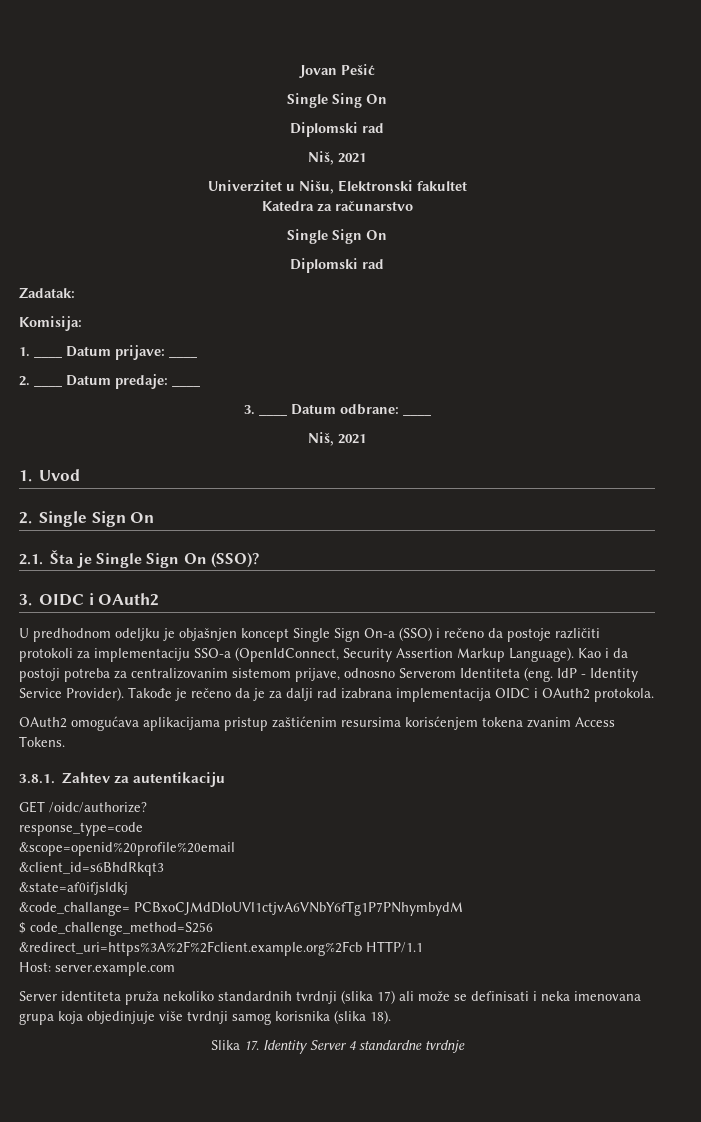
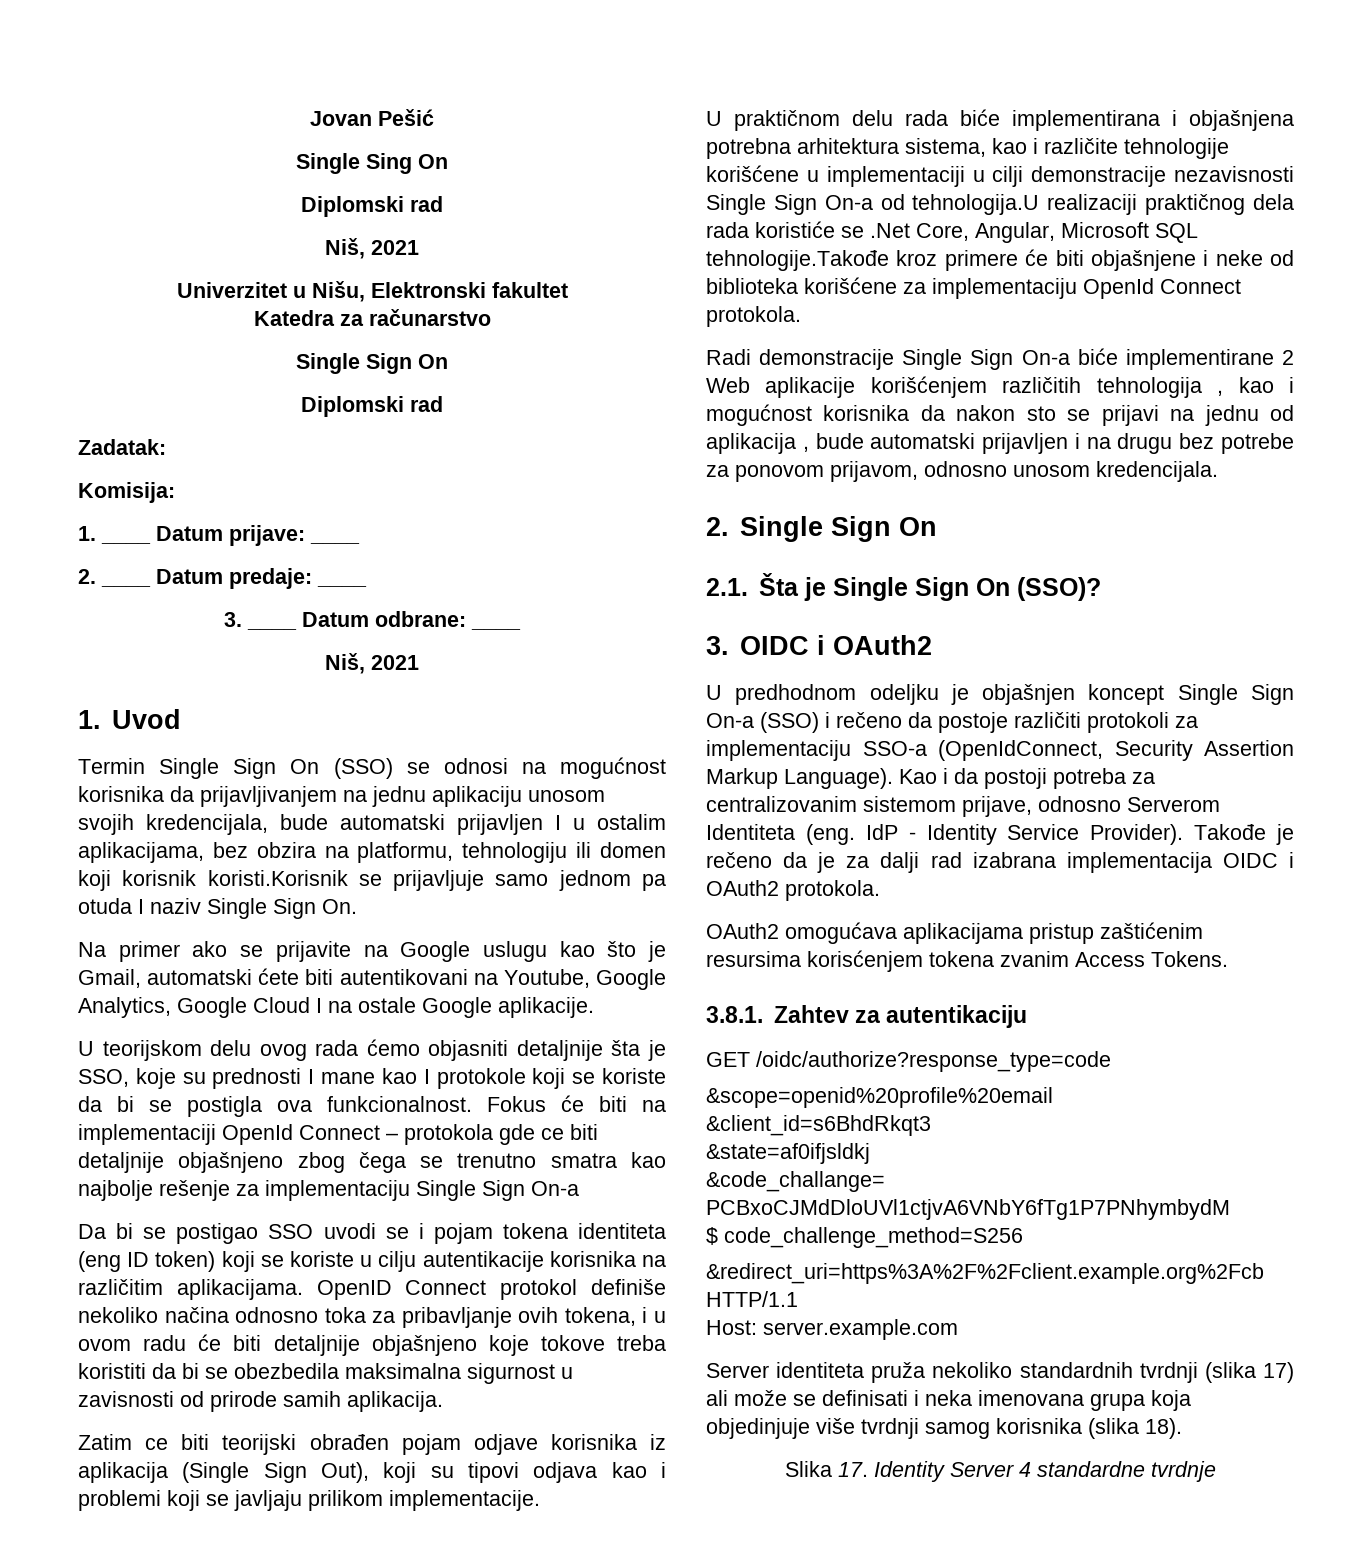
+ Termin Single Sign On (SSO) se odnosi na mogućnost korisnika da prijavljivanjem na jednu aplikaciju unosom svojih kredencijala, bude automatski prijavljen I u ostalim aplikacijama, bez obzira na platformu, tehnologiju ili domen koji korisnik koristi.Korisnik se prijavljuje samo jednom pa otuda I naziv Single Sign On.
+ Na primer ako se prijavite na Google uslugu kao što je Gmail, automatski ćete biti autentikovani na Youtube, Google Analytics, Google Cloud I na ostale Google aplikacije.
+ U teorijskom delu ovog rada ćemo objasniti detaljnije šta je SSO, koje su prednosti I mane kao I protokole koji se koriste da bi se postigla ova funkcionalnost. Fokus će biti na implementaciji OpenId Connect – protokola gde ce biti detaljnije objašnjeno zbog čega se trenutno smatra kao najbolje rešenje za implementaciju Single Sign On-a
+ Da bi se postigao SSO uvodi se i pojam tokena identiteta (eng ID token) koji se koriste u cilju autentikacije korisnika na različitim aplikacijama. OpenID Connect protokol definiše nekoliko načina odnosno toka za pribavljanje ovih tokena, i u ovom radu će biti detaljnije objašnjeno koje tokove treba koristiti da bi se obezbedila maksimalna sigurnost u zavisnosti od prirode samih aplikacija.
+ Zatim ce biti teorijski obrađen pojam odjave korisnika iz aplikacija (Single Sign Out), koji su tipovi odjava kao i problemi koji se javljaju prilikom implementacije.
+ U praktičnom delu rada biće implementirana i objašnjena potrebna arhitektura sistema, kao i različite tehnologije korišćene u implementaciji u cilji demonstracije nezavisnosti Single Sign On-a od tehnologija.U realizaciji praktičnog dela rada koristiće se .Net Core, Angular, Microsoft SQL tehnologije.Takođe kroz primere će biti objašnjene i neke od biblioteka korišćene za implementaciju OpenId Connect protokola.
+ Radi demonstracije Single Sign On-a biće implementirane 2 Web aplikacije korišćenjem različitih tehnologija , kao i mogućnost korisnika da nakon sto se prijavi na jednu od aplikacija , bude automatski prijavljen i na drugu bez potrebe za ponovom prijavom, odnosno unosom kredencijala.
- GET /oidc/authorize?
- response_type=code
+ GET /oidc/authorize?response_type=code

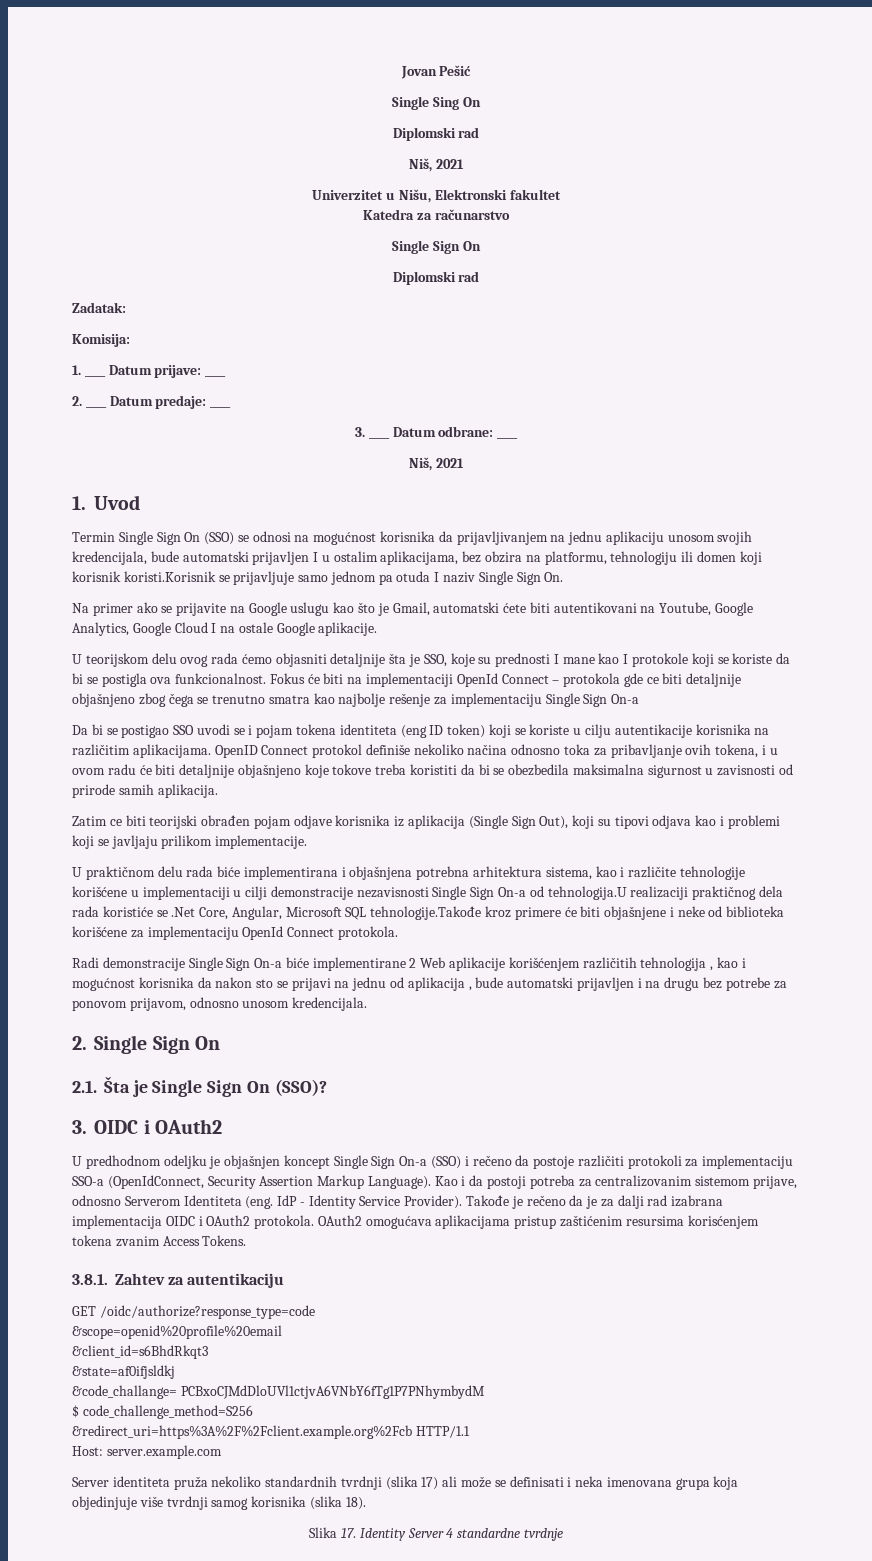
- Takođe je rečeno da je za dalji rad izabrana implementacija OIDC i OAuth2 protokola.
- OAuth2 omogućava aplikacijama pristup zaštićenim resursima korisćenjem tokena zvanim Access Tokens.
+ Takođe je rečeno da je za dalji rad izabrana implementacija OIDC i OAuth2 protokola. OAuth2 omogućava aplikacijama pristup zaštićenim resursima korisćenjem tokena zvanim Access Tokens.

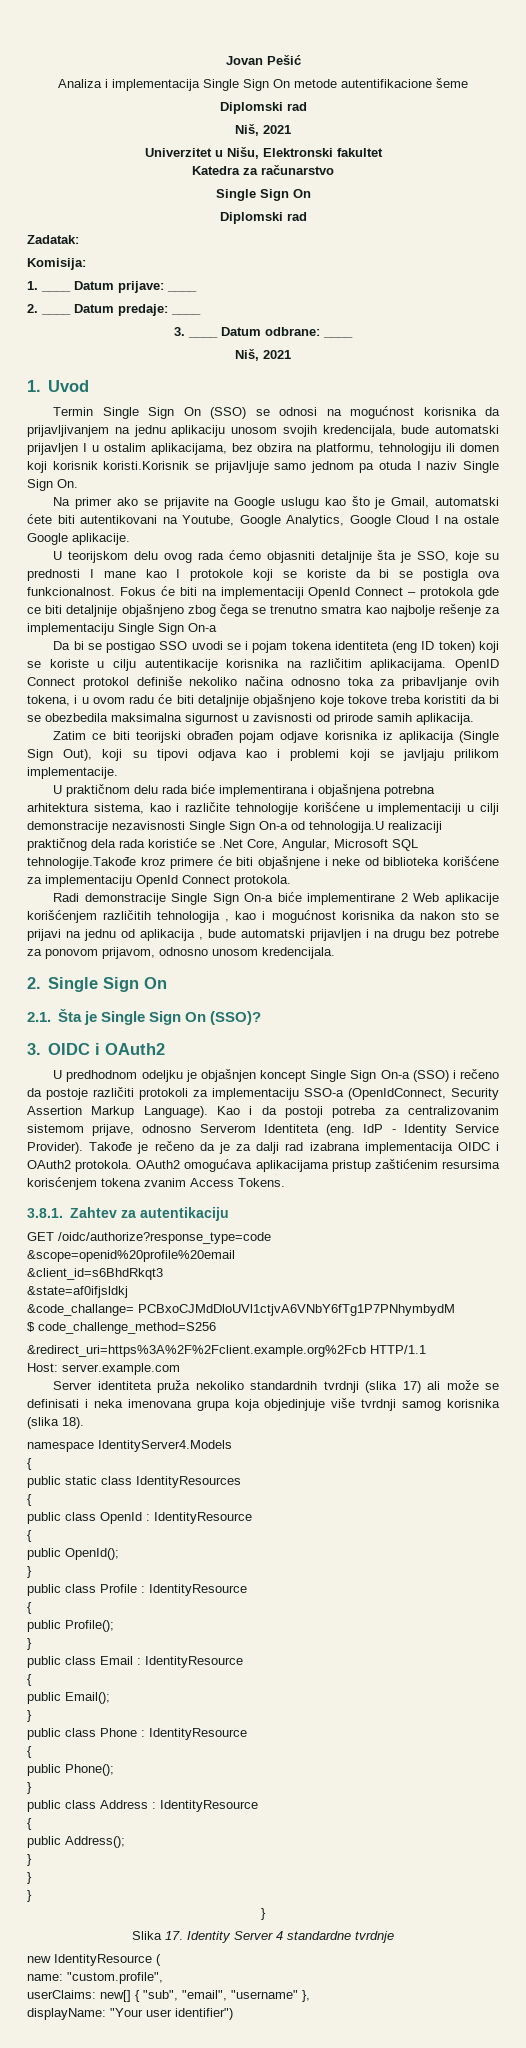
- Single Sing On
+ Analiza i implementacija Single Sign On metode autentifikacione šeme
+ namespace IdentityServer4.Models
+ {
+ public static class IdentityResources
+ {
+ public class OpenId : IdentityResource
+ {
+ public OpenId();
+ }
+ public class Profile : IdentityResource
+ {
+ public Profile();
+ }
+ public class Email : IdentityResource
+ {
+ public Email();
+ }
+ public class Phone : IdentityResource
+ {
+ public Phone();
+ }
+ public class Address : IdentityResource
+ {
+ public Address();
+ }
+ }
+ }
+ }
+ new IdentityResource (
+ name: "custom.profile",
+ userClaims: new[] { "sub", "email", "username" },
+ displayName: "Your user identifier")

